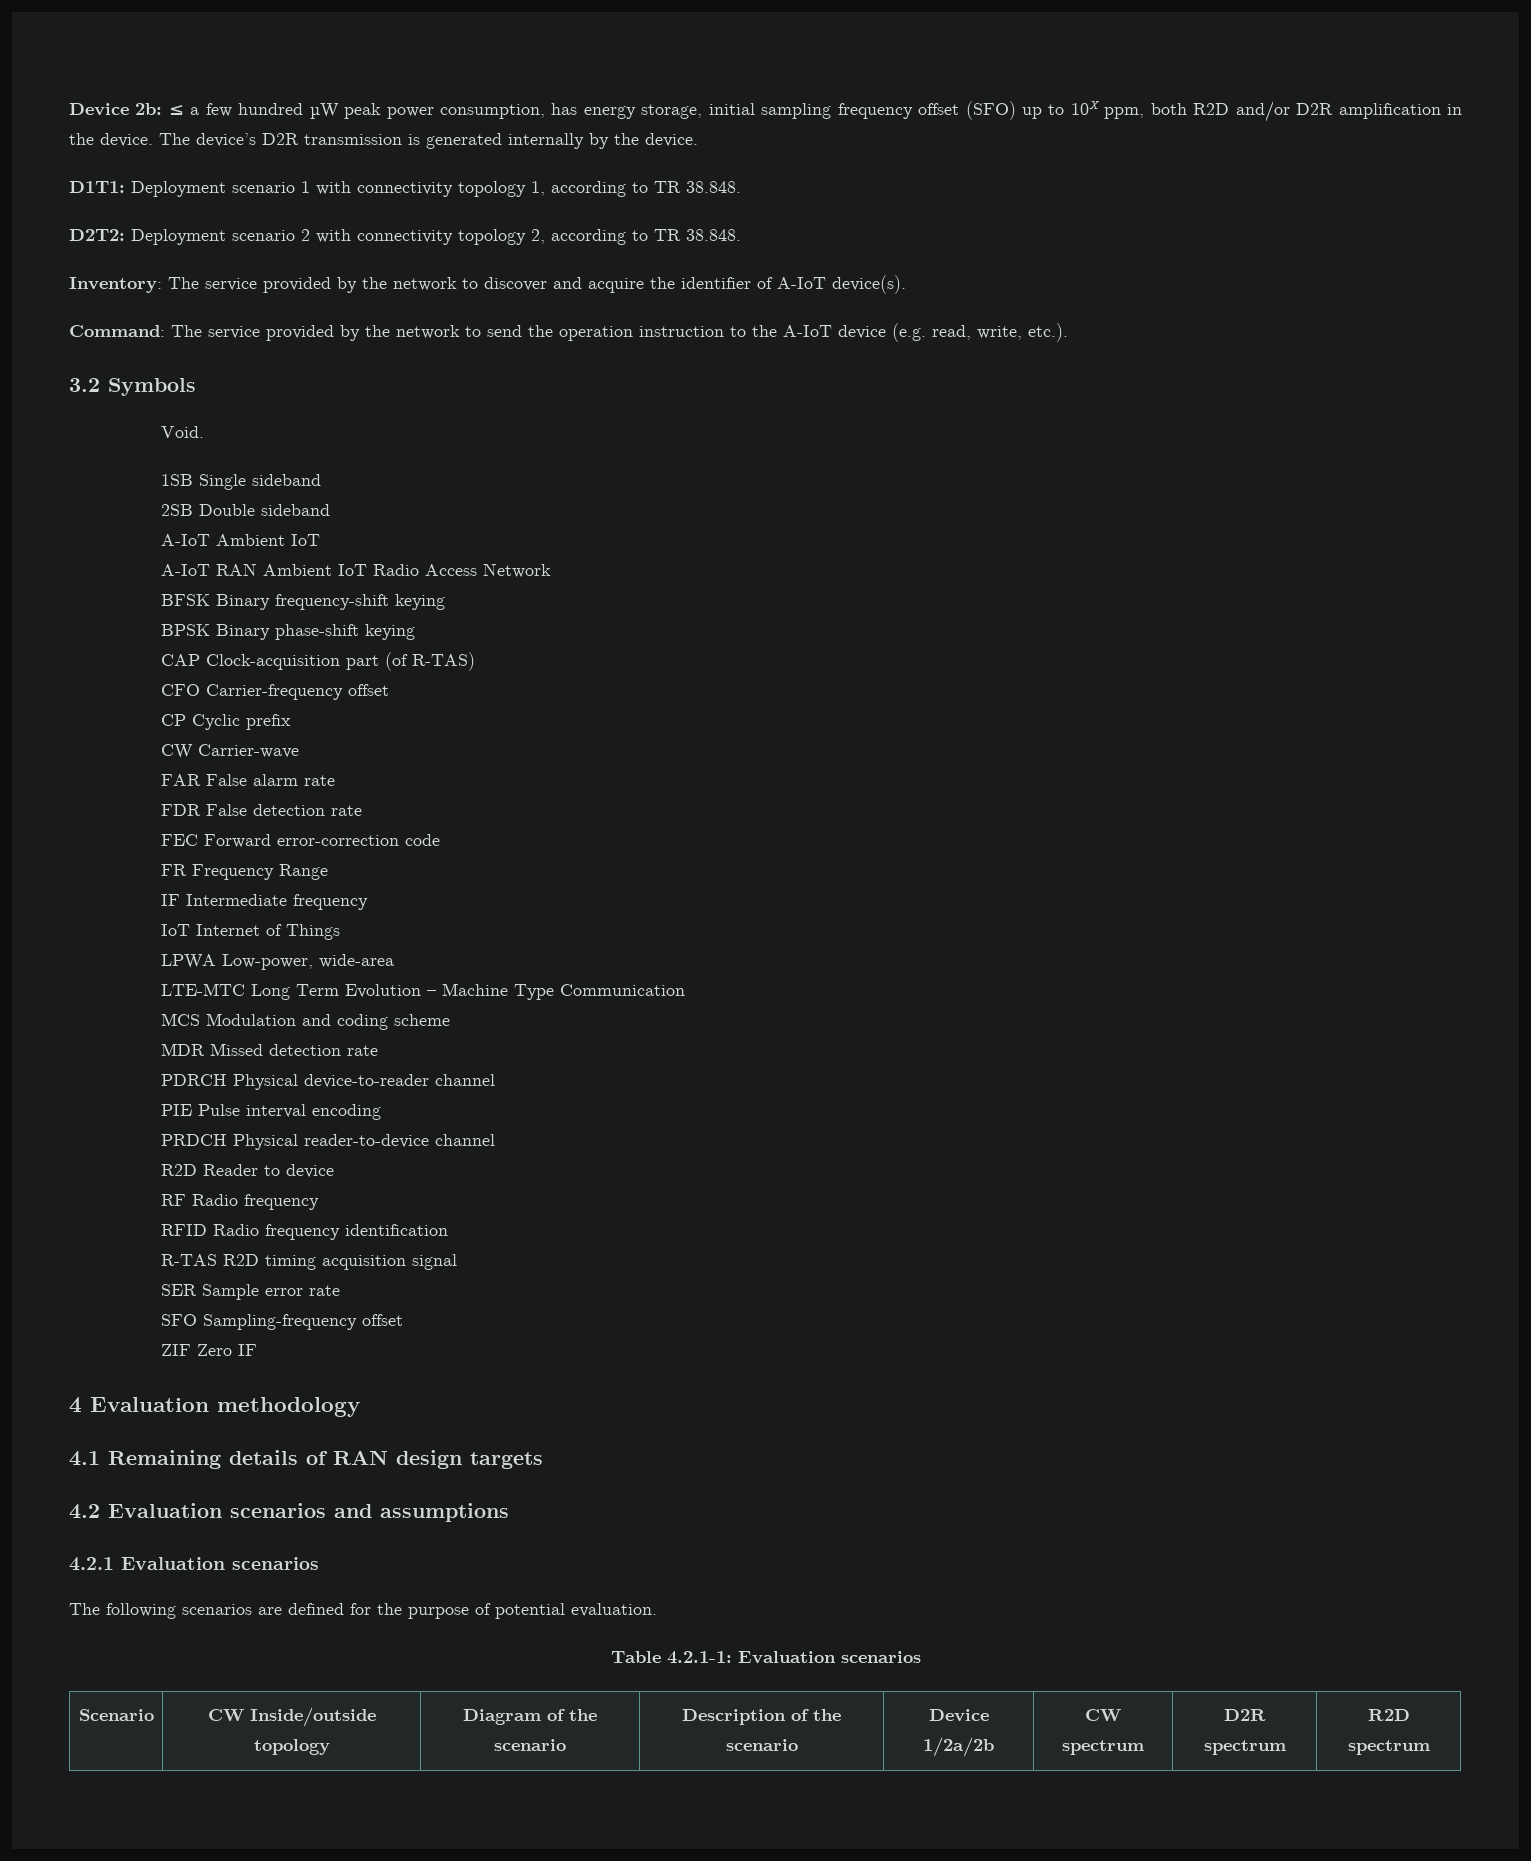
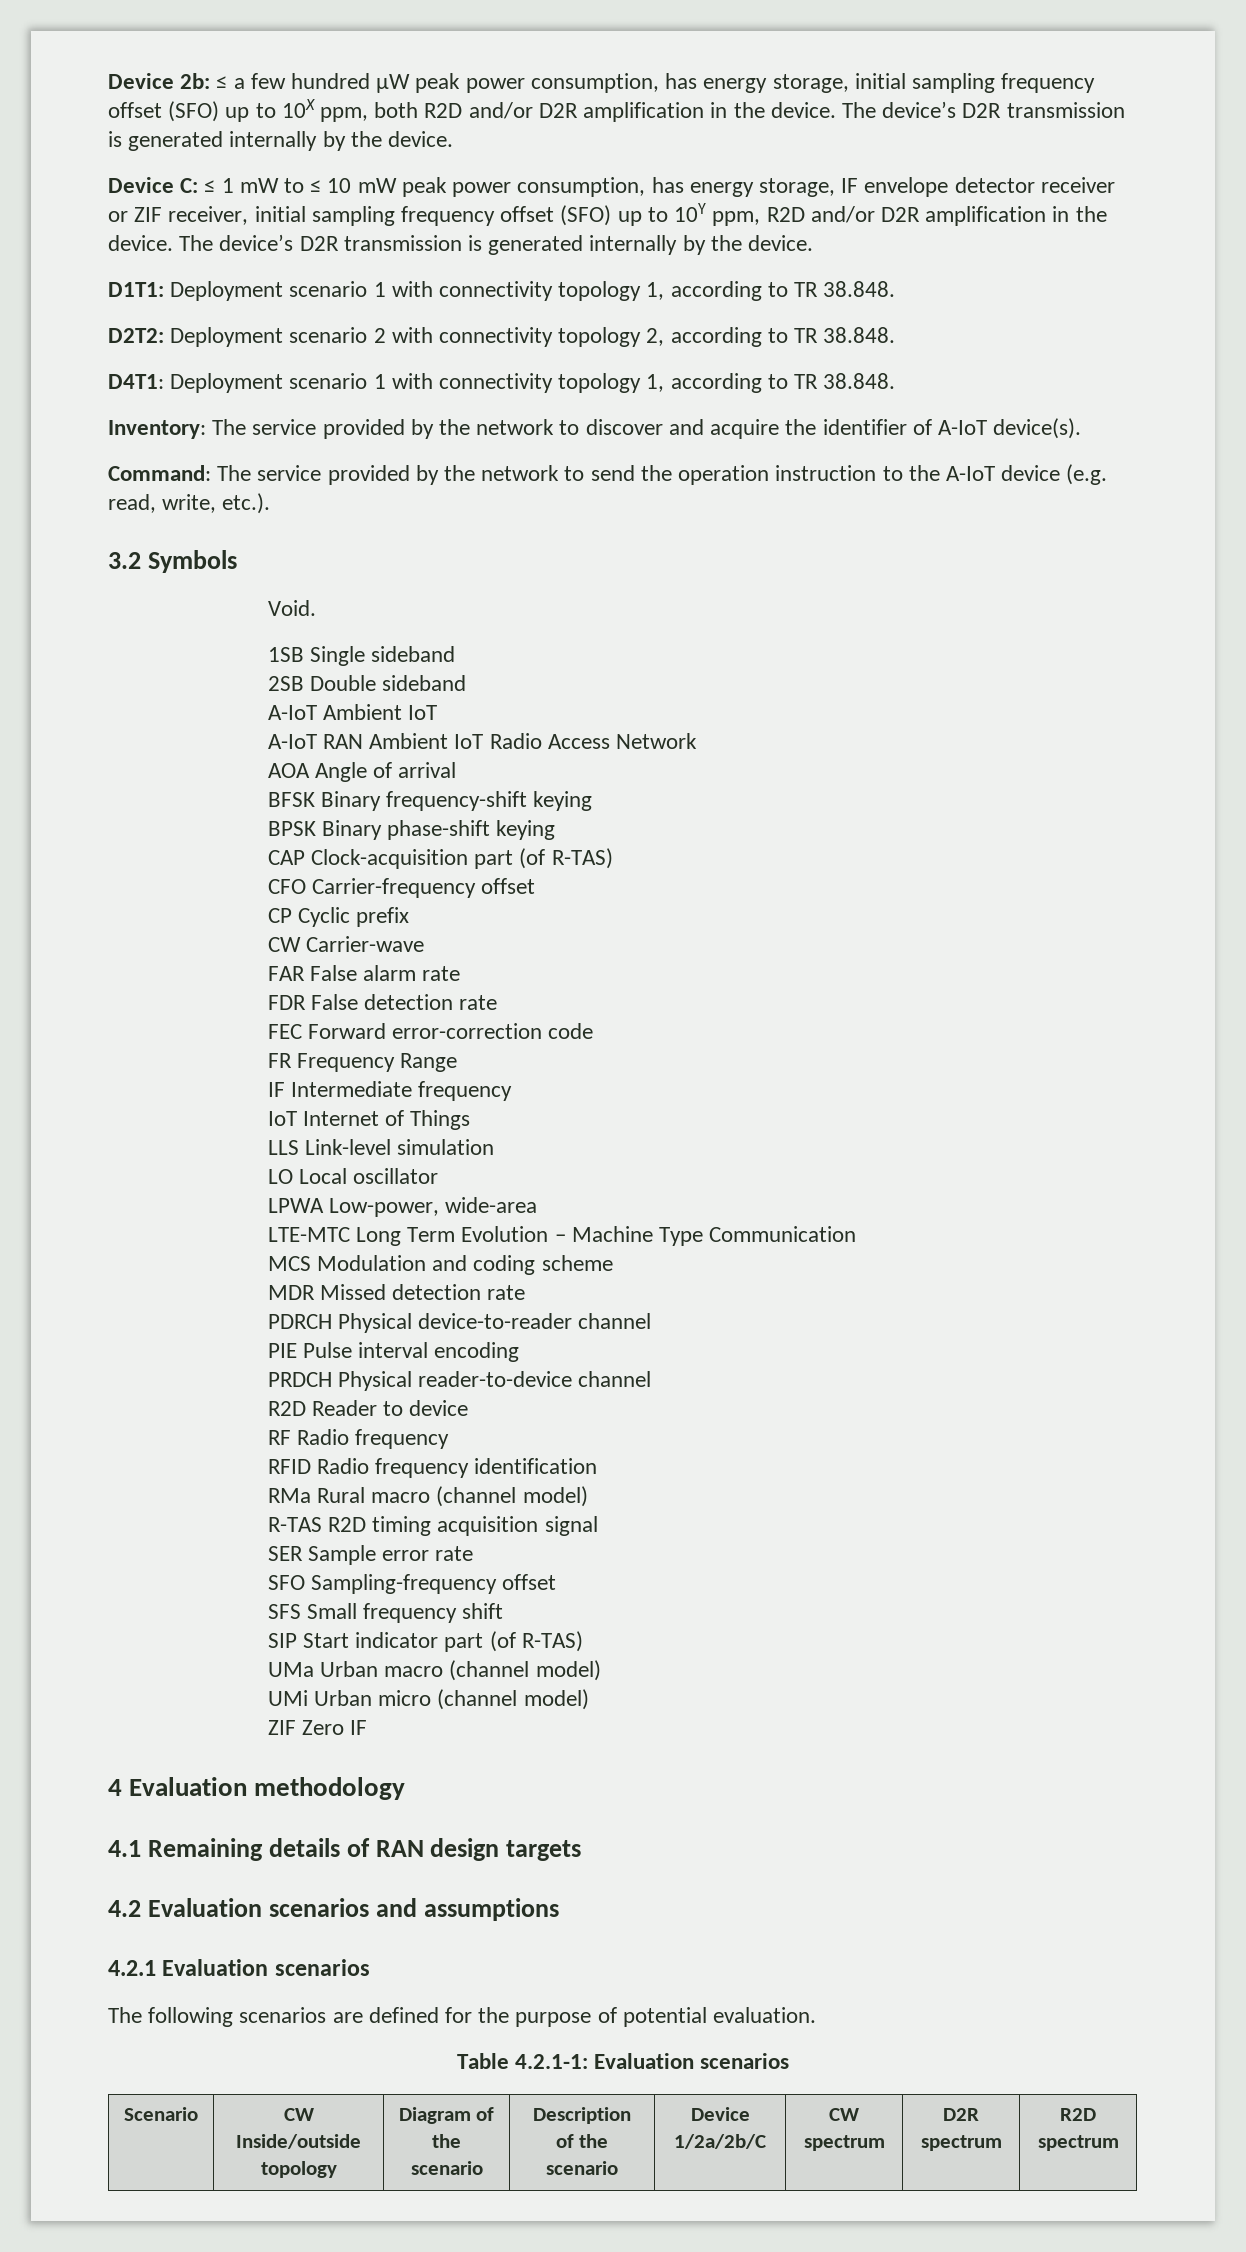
+ Device C: ≤ 1 mW to ≤ 10 mW peak power consumption, has energy storage, IF envelope detector receiver or ZIF receiver, initial sampling frequency offset (SFO) up to 10Y ppm, R2D and/or D2R amplification in the device. The device’s D2R transmission is generated internally by the device.
+ D4T1: Deployment scenario 1 with connectivity topology 1, according to TR 38.848.
+ AOA Angle of arrival
+ LLS Link-level simulation
+ LO Local oscillator
+ RMa Rural macro (channel model)
+ SFS Small frequency shift
+ SIP Start indicator part (of R-TAS)
+ UMa Urban macro (channel model)
+ UMi Urban micro (channel model)
- Scenario | CW Inside/outside topology | Diagram of the scenario | Description of the scenario | Device 1/2a/2b | CW spectrum | D2R spectrum | R2D spectrum
+ Scenario | CW Inside/outside topology | Diagram of the scenario | Description of the scenario | Device 1/2a/2b/C | CW spectrum | D2R spectrum | R2D spectrum

